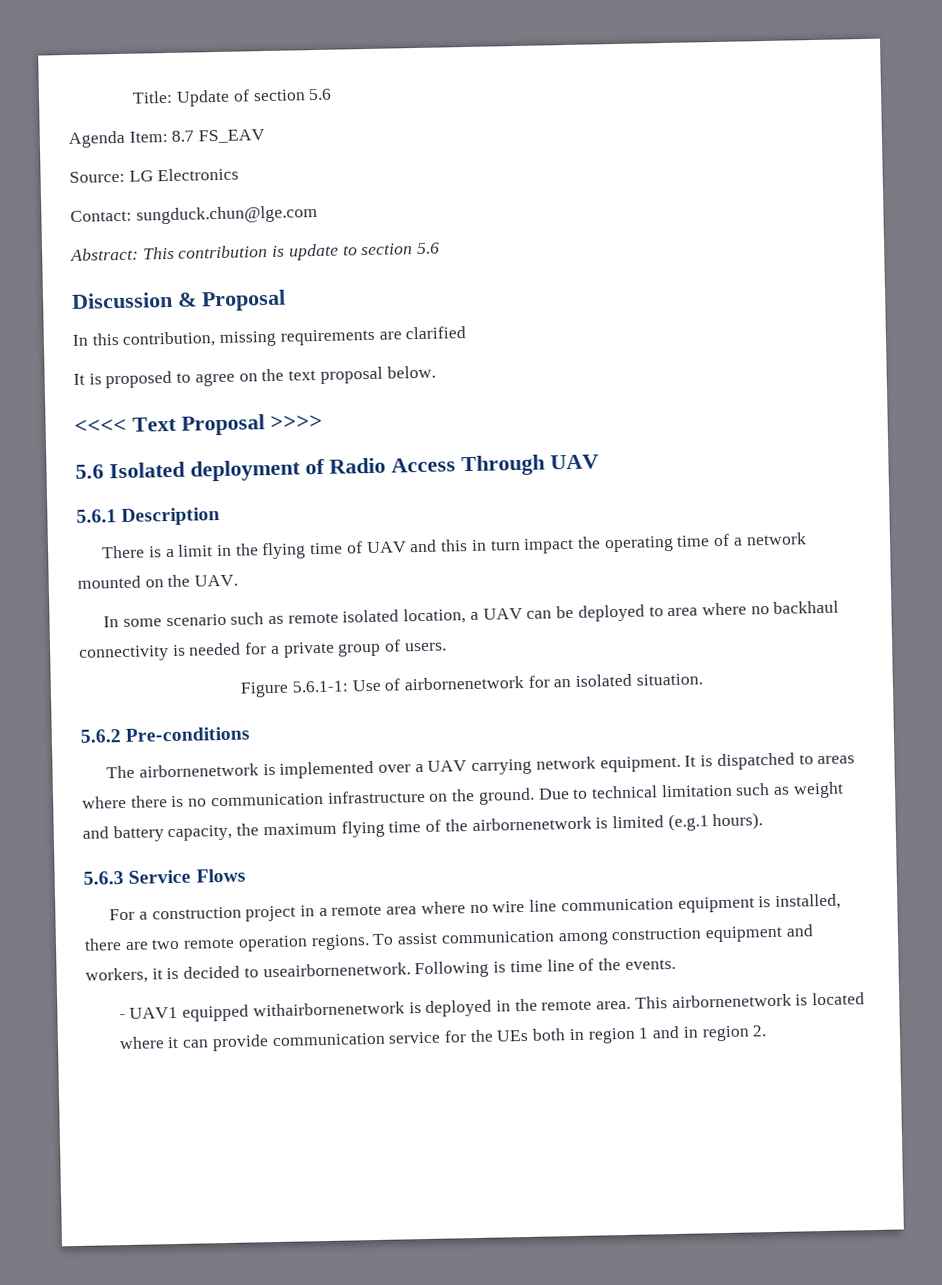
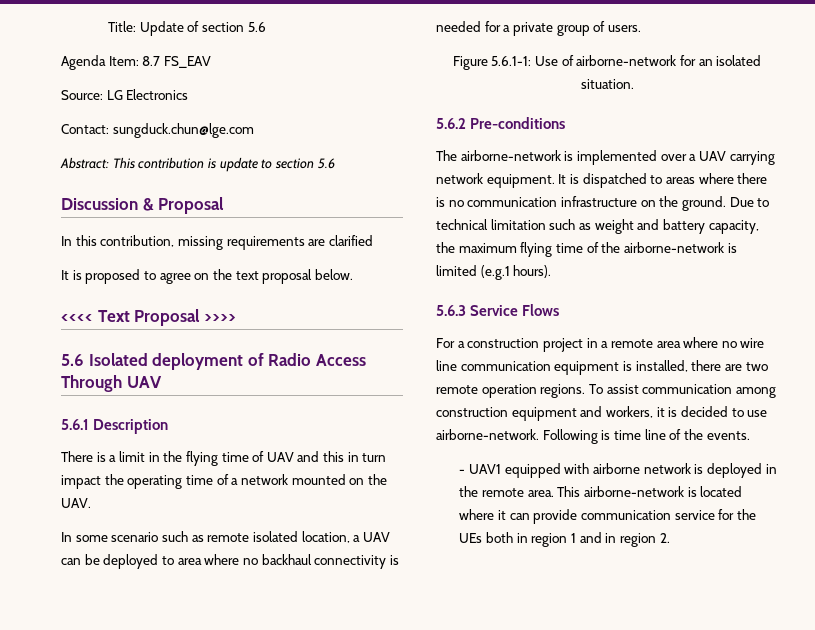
- Figure 5.6.1-1: Use of airbornenetwork for an isolated situation.
+ Figure 5.6.1-1: Use of airborne-network for an isolated situation.
- The airbornenetwork is implemented over a UAV carrying network equipment.
+ The airborne-network is implemented over a UAV carrying network equipment.
- Due to technical limitation such as weight and battery capacity, the maximum flying time of the airbornenetwork is limited (e.g.1 hours).
+ Due to technical limitation such as weight and battery capacity, the maximum flying time of the airborne-network is limited (e.g.1 hours).
- To assist communication among construction equipment and workers, it is decided to useairbornenetwork.
+ To assist communication among construction equipment and workers, it is decided to use airborne-network.
- - UAV1 equipped withairbornenetwork is deployed in the remote area.
+ - UAV1 equipped with airborne network is deployed in the remote area.
- This airbornenetwork is located where it can provide communication service for the UEs both in region 1 and in region 2.
+ This airborne-network is located where it can provide communication service for the UEs both in region 1 and in region 2.

